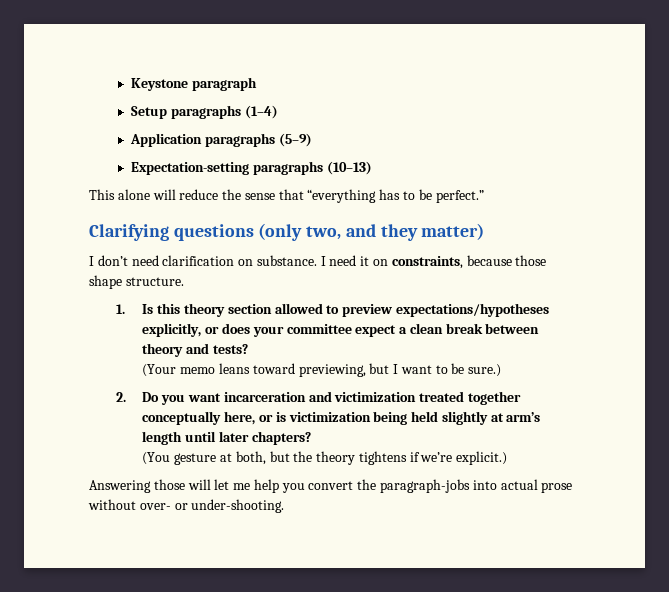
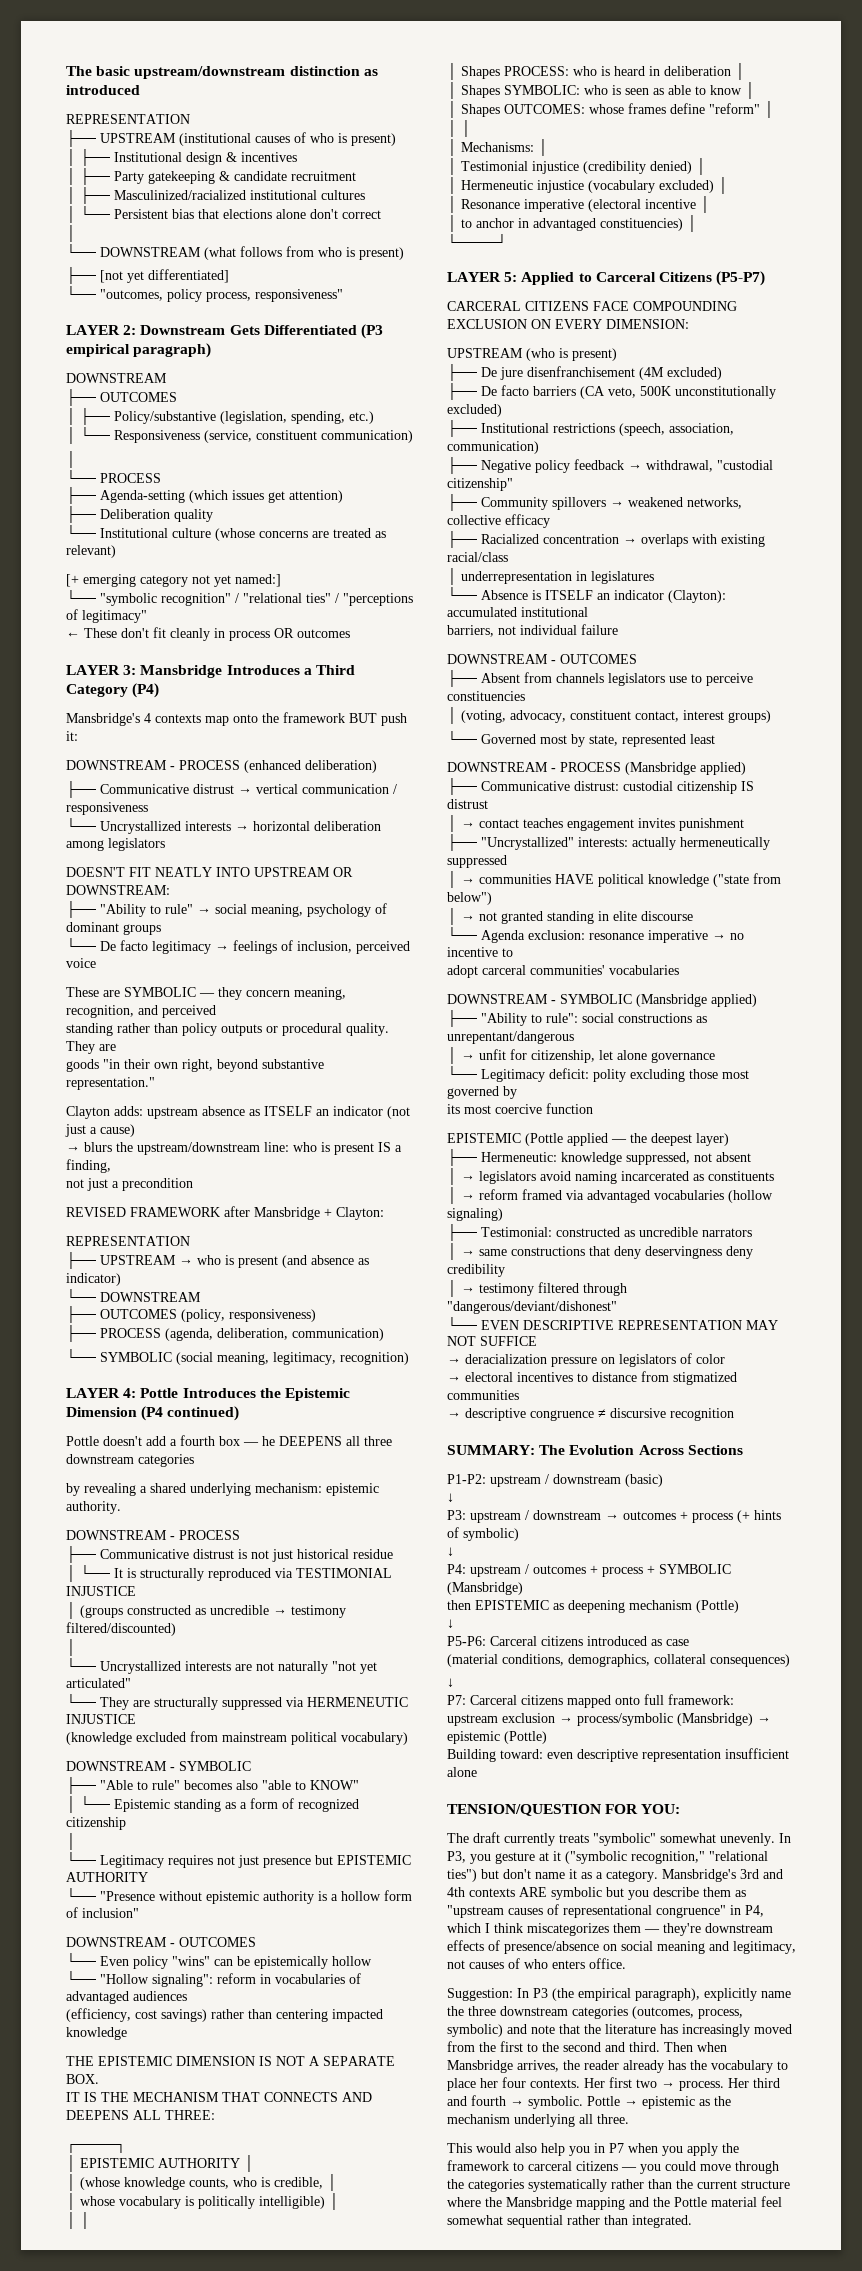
- Keystone paragraph
- Setup paragraphs (1–4)
- Application paragraphs (5–9)
- Expectation-setting paragraphs (10–13)
- This alone will reduce the sense that “everything has to be perfect.”
- Clarifying questions (only two, and they matter)
- I don’t need clarification on substance. I need it on constraints, because those shape structure.
- 1. Is this theory section allowed to preview expectations/hypotheses explicitly, or does your committee expect a clean break between theory and tests?
- (Your memo leans toward previewing, but I want to be sure.)
- 2. Do you want incarceration and victimization treated together conceptually here, or is victimization being held slightly at arm’s length until later chapters?
- (You gesture at both, but the theory tightens if we’re explicit.)
- Answering those will let me help you convert the paragraph-jobs into actual prose without over- or under-shooting.
+ The basic upstream/downstream distinction as introduced
+ REPRESENTATION
+ ├── UPSTREAM (institutional causes of who is present)
+ │ ├── Institutional design & incentives
+ │ ├── Party gatekeeping & candidate recruitment
+ │ ├── Masculinized/racialized institutional cultures
+ │ └── Persistent bias that elections alone don't correct
+ │
+ └── DOWNSTREAM (what follows from who is present)
+ ├── [not yet differentiated]
+ └── "outcomes, policy process, responsiveness"
+ LAYER 2: Downstream Gets Differentiated (P3 empirical paragraph)
+ DOWNSTREAM
+ ├── OUTCOMES
+ │ ├── Policy/substantive (legislation, spending, etc.)
+ │ └── Responsiveness (service, constituent communication)
+ │
+ └── PROCESS
+ ├── Agenda-setting (which issues get attention)
+ ├── Deliberation quality
+ └── Institutional culture (whose concerns are treated as relevant)
+ [+ emerging category not yet named:]
+ └── "symbolic recognition" / "relational ties" / "perceptions of legitimacy"
+ ← These don't fit cleanly in process OR outcomes
+ LAYER 3: Mansbridge Introduces a Third Category (P4)
+ Mansbridge's 4 contexts map onto the framework BUT push it:
+ DOWNSTREAM - PROCESS (enhanced deliberation)
+ ├── Communicative distrust → vertical communication / responsiveness
+ └── Uncrystallized interests → horizontal deliberation among legislators
+ DOESN'T FIT NEATLY INTO UPSTREAM OR DOWNSTREAM:
+ ├── "Ability to rule" → social meaning, psychology of dominant groups
+ └── De facto legitimacy → feelings of inclusion, perceived voice
+ These are SYMBOLIC — they concern meaning, recognition, and perceived
+ standing rather than policy outputs or procedural quality. They are
+ goods "in their own right, beyond substantive representation."
+ Clayton adds: upstream absence as ITSELF an indicator (not just a cause)
+ → blurs the upstream/downstream line: who is present IS a finding,
+ not just a precondition
+ REVISED FRAMEWORK after Mansbridge + Clayton:
+ REPRESENTATION
+ ├── UPSTREAM → who is present (and absence as indicator)
+ └── DOWNSTREAM
+ ├── OUTCOMES (policy, responsiveness)
+ ├── PROCESS (agenda, deliberation, communication)
+ └── SYMBOLIC (social meaning, legitimacy, recognition)
+ LAYER 4: Pottle Introduces the Epistemic Dimension (P4 continued)
+ Pottle doesn't add a fourth box — he DEEPENS all three downstream categories
+ by revealing a shared underlying mechanism: epistemic authority.
+ DOWNSTREAM - PROCESS
+ ├── Communicative distrust is not just historical residue
+ │ └── It is structurally reproduced via TESTIMONIAL INJUSTICE
+ │ (groups constructed as uncredible → testimony filtered/discounted)
+ │
+ └── Uncrystallized interests are not naturally "not yet articulated"
+ └── They are structurally suppressed via HERMENEUTIC INJUSTICE
+ (knowledge excluded from mainstream political vocabulary)
+ DOWNSTREAM - SYMBOLIC
+ ├── "Able to rule" becomes also "able to KNOW"
+ │ └── Epistemic standing as a form of recognized citizenship
+ │
+ └── Legitimacy requires not just presence but EPISTEMIC AUTHORITY
+ └── "Presence without epistemic authority is a hollow form of inclusion"
+ DOWNSTREAM - OUTCOMES
+ └── Even policy "wins" can be epistemically hollow
+ └── "Hollow signaling": reform in vocabularies of advantaged audiences
+ (efficiency, cost savings) rather than centering impacted knowledge
+ THE EPISTEMIC DIMENSION IS NOT A SEPARATE BOX.
+ IT IS THE MECHANISM THAT CONNECTS AND DEEPENS ALL THREE:
+ ┌────┐
+ │ EPISTEMIC AUTHORITY │
+ │ (whose knowledge counts, who is credible, │
+ │ whose vocabulary is politically intelligible) │
+ │ │
+ │ Shapes PROCESS: who is heard in deliberation │
+ │ Shapes SYMBOLIC: who is seen as able to know │
+ │ Shapes OUTCOMES: whose frames define "reform" │
+ │ │
+ │ Mechanisms: │
+ │ Testimonial injustice (credibility denied) │
+ │ Hermeneutic injustice (vocabulary excluded) │
+ │ Resonance imperative (electoral incentive │
+ │ to anchor in advantaged constituencies) │
+ └────┘
+ LAYER 5: Applied to Carceral Citizens (P5-P7)
+ CARCERAL CITIZENS FACE COMPOUNDING EXCLUSION ON EVERY DIMENSION:
+ UPSTREAM (who is present)
+ ├── De jure disenfranchisement (4M excluded)
+ ├── De facto barriers (CA veto, 500K unconstitutionally excluded)
+ ├── Institutional restrictions (speech, association, communication)
+ ├── Negative policy feedback → withdrawal, "custodial citizenship"
+ ├── Community spillovers → weakened networks, collective efficacy
+ ├── Racialized concentration → overlaps with existing racial/class
+ │ underrepresentation in legislatures
+ └── Absence is ITSELF an indicator (Clayton): accumulated institutional
+ barriers, not individual failure
+ DOWNSTREAM - OUTCOMES
+ ├── Absent from channels legislators use to perceive constituencies
+ │ (voting, advocacy, constituent contact, interest groups)
+ └── Governed most by state, represented least
+ DOWNSTREAM - PROCESS (Mansbridge applied)
+ ├── Communicative distrust: custodial citizenship IS distrust
+ │ → contact teaches engagement invites punishment
+ ├── "Uncrystallized" interests: actually hermeneutically suppressed
+ │ → communities HAVE political knowledge ("state from below")
+ │ → not granted standing in elite discourse
+ └── Agenda exclusion: resonance imperative → no incentive to
+ adopt carceral communities' vocabularies
+ DOWNSTREAM - SYMBOLIC (Mansbridge applied)
+ ├── "Ability to rule": social constructions as unrepentant/dangerous
+ │ → unfit for citizenship, let alone governance
+ └── Legitimacy deficit: polity excluding those most governed by
+ its most coercive function
+ EPISTEMIC (Pottle applied — the deepest layer)
+ ├── Hermeneutic: knowledge suppressed, not absent
+ │ → legislators avoid naming incarcerated as constituents
+ │ → reform framed via advantaged vocabularies (hollow signaling)
+ ├── Testimonial: constructed as uncredible narrators
+ │ → same constructions that deny deservingness deny credibility
+ │ → testimony filtered through "dangerous/deviant/dishonest"
+ └── EVEN DESCRIPTIVE REPRESENTATION MAY NOT SUFFICE
+ → deracialization pressure on legislators of color
+ → electoral incentives to distance from stigmatized communities
+ → descriptive congruence ≠ discursive recognition
+ SUMMARY: The Evolution Across Sections
+ P1-P2: upstream / downstream (basic)
+ ↓
+ P3: upstream / downstream → outcomes + process (+ hints of symbolic)
+ ↓
+ P4: upstream / outcomes + process + SYMBOLIC (Mansbridge)
+ then EPISTEMIC as deepening mechanism (Pottle)
+ ↓
+ P5-P6: Carceral citizens introduced as case
+ (material conditions, demographics, collateral consequences)
+ ↓
+ P7: Carceral citizens mapped onto full framework:
+ upstream exclusion → process/symbolic (Mansbridge) → epistemic (Pottle)
+ Building toward: even descriptive representation insufficient alone
+ TENSION/QUESTION FOR YOU:
+ The draft currently treats "symbolic" somewhat unevenly. In P3, you gesture at it ("symbolic recognition," "relational ties") but don't name it as a category. Mansbridge's 3rd and 4th contexts ARE symbolic but you describe them as "upstream causes of representational congruence" in P4, which I think miscategorizes them — they're downstream effects of presence/absence on social meaning and legitimacy, not causes of who enters office.
+ Suggestion: In P3 (the empirical paragraph), explicitly name the three downstream categories (outcomes, process, symbolic) and note that the literature has increasingly moved from the first to the second and third. Then when Mansbridge arrives, the reader already has the vocabulary to place her four contexts. Her first two → process. Her third and fourth → symbolic. Pottle → epistemic as the mechanism underlying all three.
+ This would also help you in P7 when you apply the framework to carceral citizens — you could move through the categories systematically rather than the current structure where the Mansbridge mapping and the Pottle material feel somewhat sequential rather than integrated.

